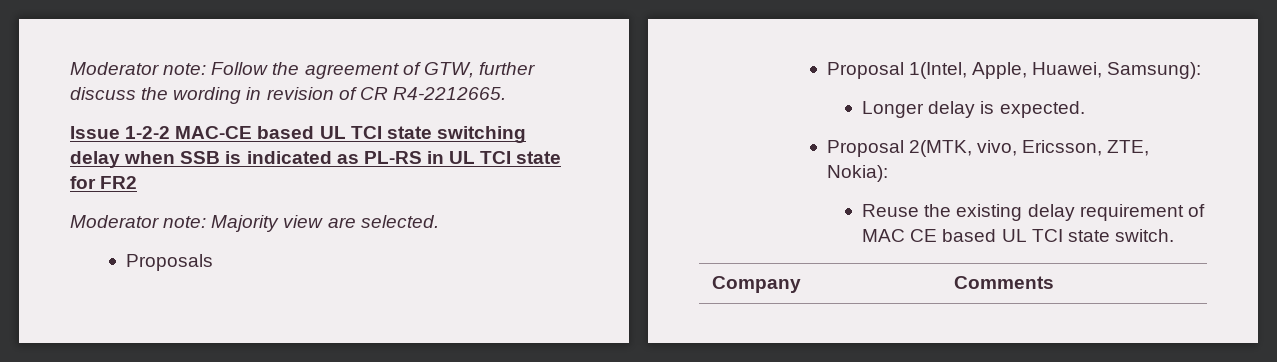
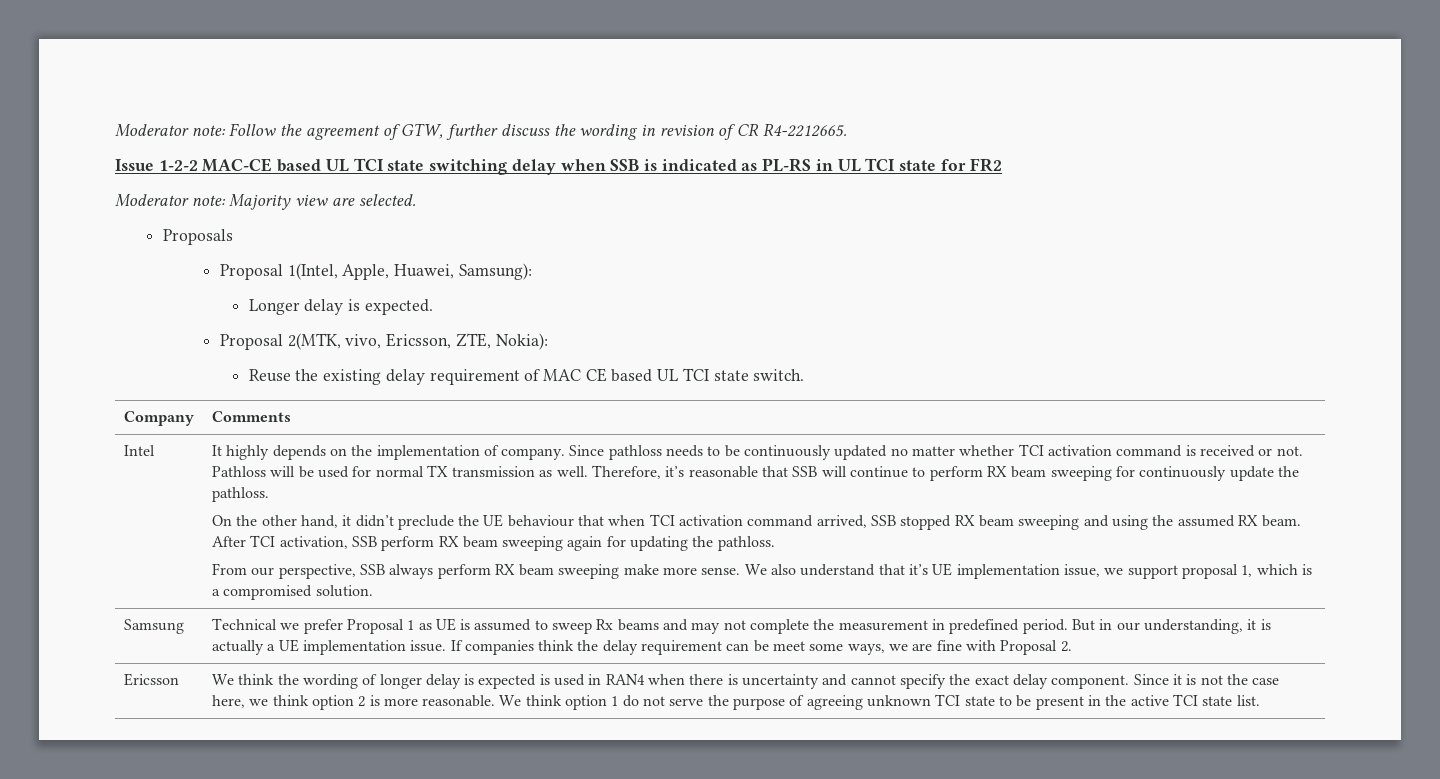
+ Intel | It highly depends on the implementation of company. Since pathloss needs to be continuously updated no matter whether TCI activation command is received or not. Pathloss will be used for normal TX transmission as well. Therefore, it’s reasonable that SSB will continue to perform RX beam sweeping for continuously update the pathloss.
+ On the other hand, it didn’t preclude the UE behaviour that when TCI activation command arrived, SSB stopped RX beam sweeping and using the assumed RX beam. After TCI activation, SSB perform RX beam sweeping again for updating the pathloss.
+ From our perspective, SSB always perform RX beam sweeping make more sense. We also understand that it’s UE implementation issue, we support proposal 1, which is a compromised solution.
+ Samsung | Technical we prefer Proposal 1 as UE is assumed to sweep Rx beams and may not complete the measurement in predefined period. But in our understanding, it is actually a UE implementation issue. If companies think the delay requirement can be meet some ways, we are fine with Proposal 2.
+ Ericsson | We think the wording of longer delay is expected is used in RAN4 when there is uncertainty and cannot specify the exact delay component. Since it is not the case here, we think option 2 is more reasonable. We think option 1 do not serve the purpose of agreeing unknown TCI state to be present in the active TCI state list.

